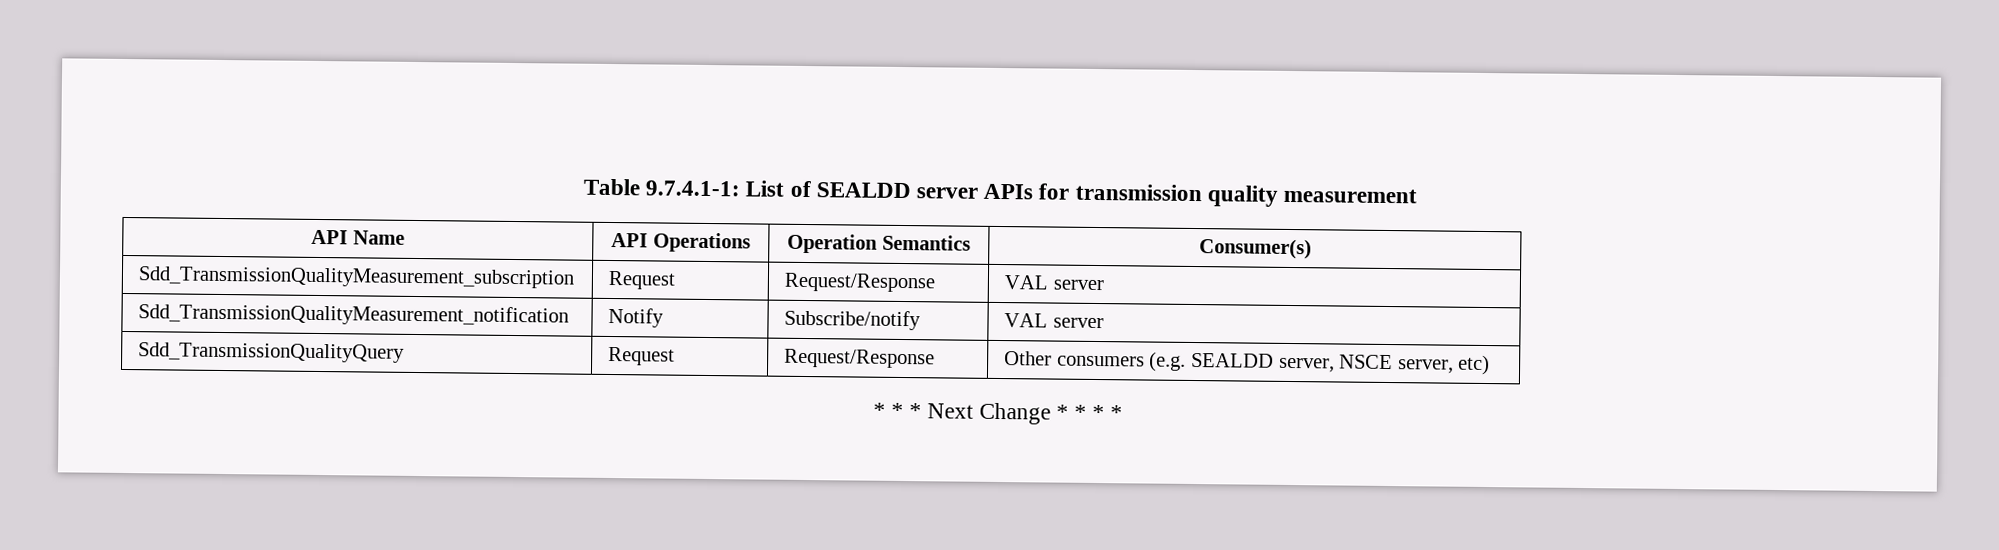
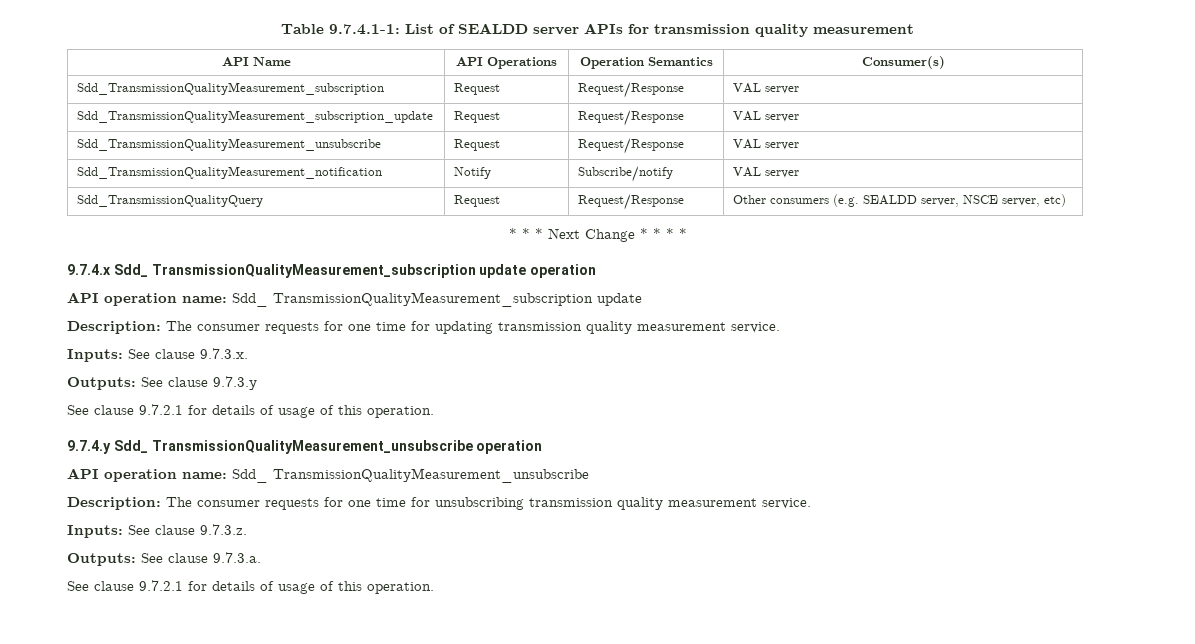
+ Sdd_TransmissionQualityMeasurement_subscription_update | Request | Request/Response | VAL server
+ Sdd_TransmissionQualityMeasurement_unsubscribe | Request | Request/Response | VAL server
+ 9.7.4.x Sdd_ TransmissionQualityMeasurement_subscription update operation
+ API operation name: Sdd_ TransmissionQualityMeasurement_subscription update
+ Description: The consumer requests for one time for updating transmission quality measurement service.
+ Inputs: See clause 9.7.3.x.
+ Outputs: See clause 9.7.3.y
+ See clause 9.7.2.1 for details of usage of this operation.
+ 9.7.4.y Sdd_ TransmissionQualityMeasurement_unsubscribe operation
+ API operation name: Sdd_ TransmissionQualityMeasurement_unsubscribe
+ Description: The consumer requests for one time for unsubscribing transmission quality measurement service.
+ Inputs: See clause 9.7.3.z.
+ Outputs: See clause 9.7.3.a.
+ See clause 9.7.2.1 for details of usage of this operation.

